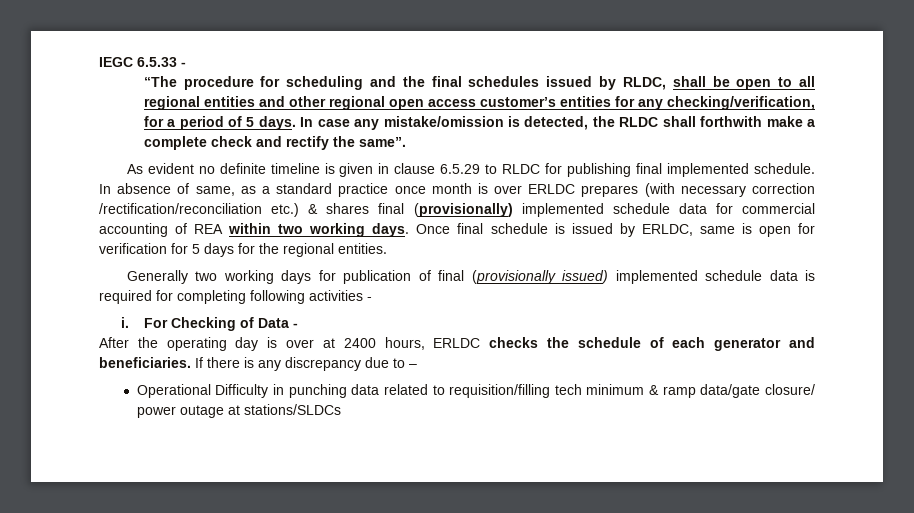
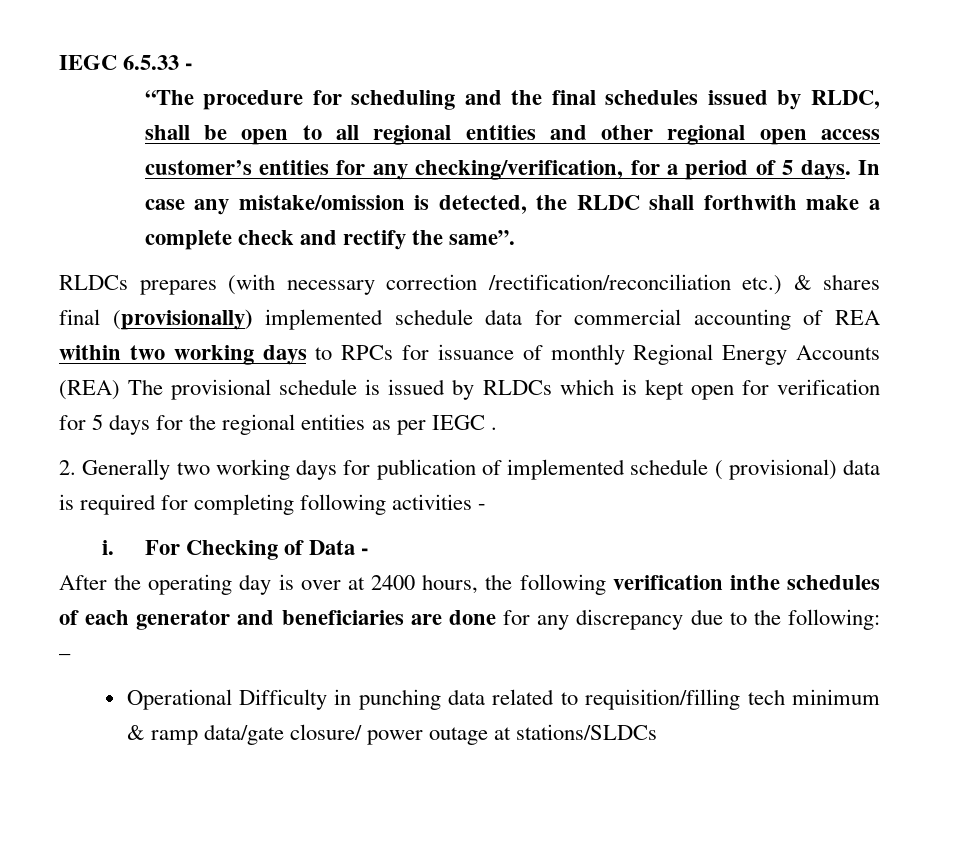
- As evident no definite timeline is given in clause 6.5.29 to RLDC for publishing final implemented schedule. In absence of same, as a standard practice once month is over ERLDC prepares (with necessary correction /rectification/reconciliation etc.) & shares final (provisionally) implemented schedule data for commercial accounting of REA within two working days. Once final schedule is issued by ERLDC, same is open for verification for 5 days for the regional entities.
- Generally two working days for publication of final (provisionally issued) implemented schedule data is required for completing following activities -
+ RLDCs prepares (with necessary correction /rectification/reconciliation etc.) & shares final (provisionally) implemented schedule data for commercial accounting of REA within two working days to RPCs for issuance of monthly Regional Energy Accounts (REA) The provisional schedule is issued by RLDCs which is kept open for verification for 5 days for the regional entities as per IEGC .
+ 2. Generally two working days for publication of implemented schedule ( provisional) data is required for completing following activities -
- After the operating day is over at 2400 hours, ERLDC checks the schedule of each generator and beneficiaries. If there is any discrepancy due to –
+ After the operating day is over at 2400 hours, the following verification inthe schedules of each generator and beneficiaries are done for any discrepancy due to the following: –

